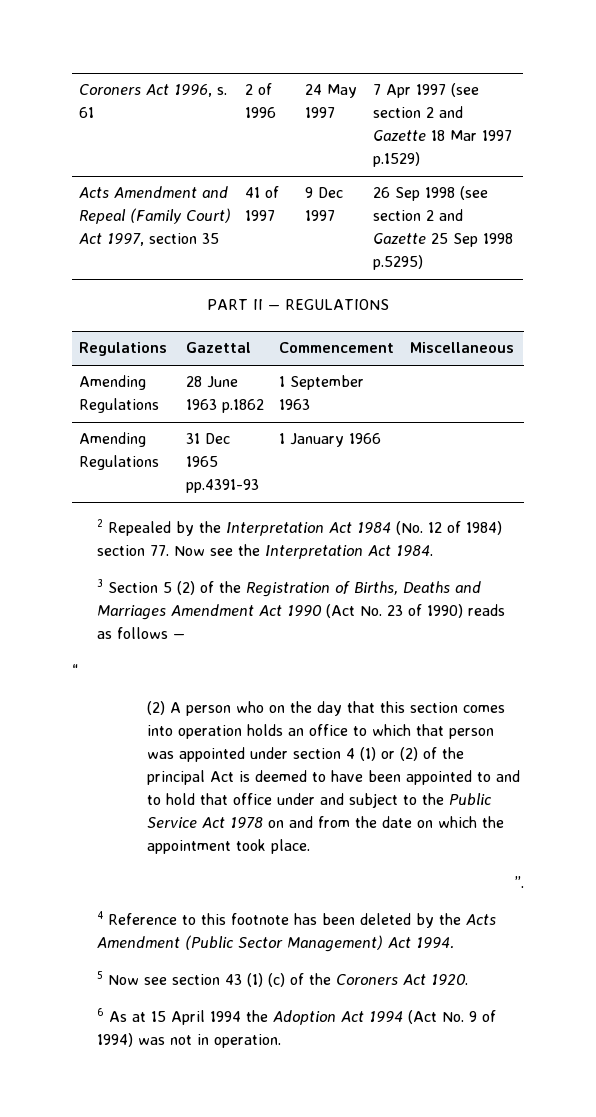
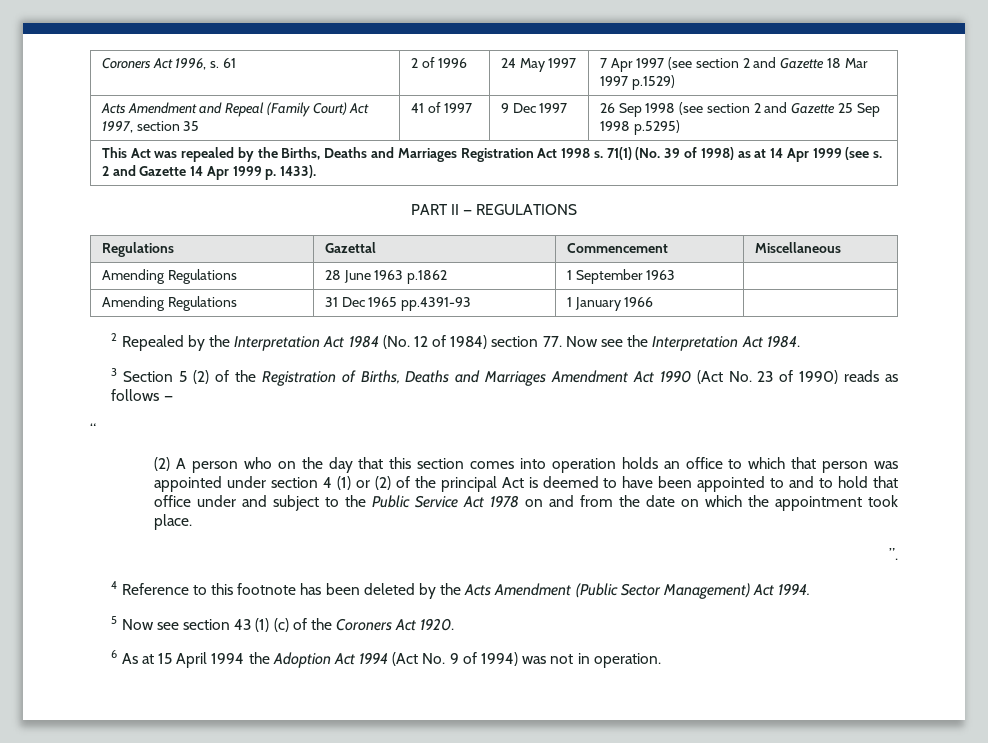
+ This Act was repealed by the Births, Deaths and Marriages Registration Act 1998 s. 71(1) (No. 39 of 1998) as at 14 Apr 1999 (see s. 2 and Gazette 14 Apr 1999 p. 1433).

